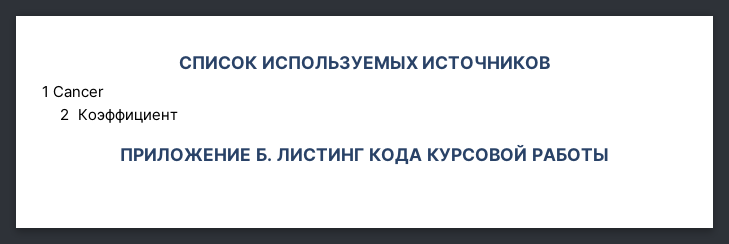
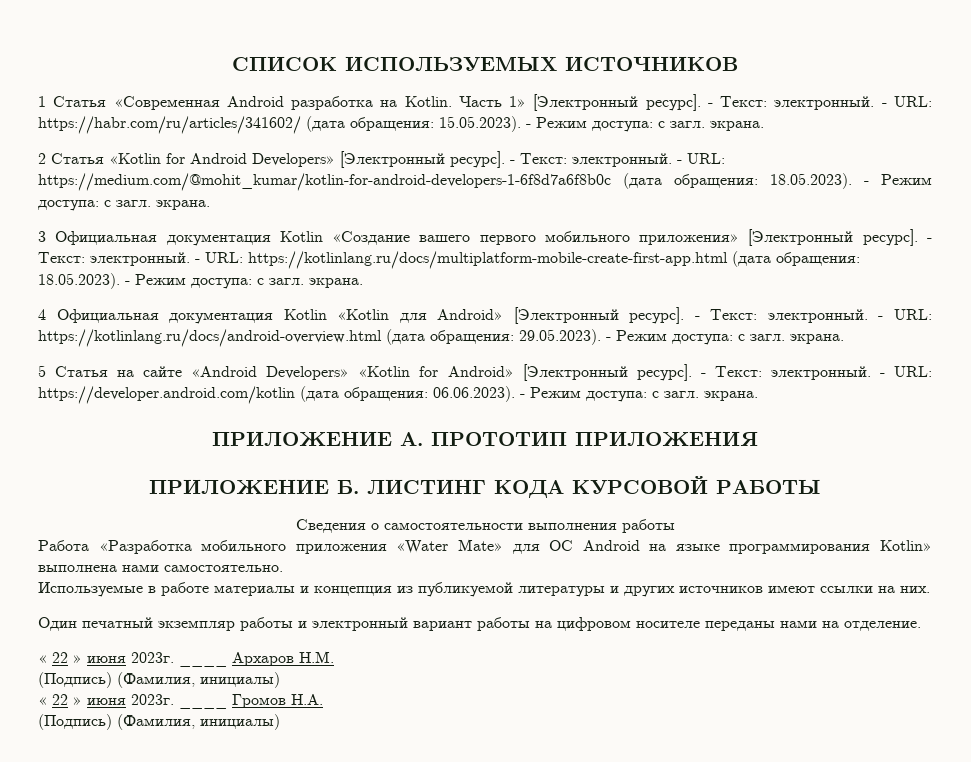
- 1 Cancer
- 2 Коэффициент
+ 1 Статья «Современная Android разработка на Kotlin. Часть 1» [Электронный ресурс]. - Текст: электронный. - URL: https://habr.com/ru/articles/341602/ (дата обращения: 15.05.2023). - Режим доступа: с загл. экрана.
+ 2 Статья «Kotlin for Android Developers» [Электронный ресурс]. - Текст: электронный. - URL: https://medium.com/@mohit_kumar/kotlin-for-android-developers-1-6f8d7a6f8b0c (дата обращения: 18.05.2023). - Режим доступа: с загл. экрана.
+ 3 Официальная документация Kotlin «Создание вашего первого мобильного приложения» [Электронный ресурс]. - Текст: электронный. - URL: https://kotlinlang.ru/docs/multiplatform-mobile-create-first-app.html (дата обращения: 18.05.2023). - Режим доступа: с загл. экрана.
+ 4 Официальная документация Kotlin «Kotlin для Android» [Электронный ресурс]. - Текст: электронный. - URL: https://kotlinlang.ru/docs/android-overview.html (дата обращения: 29.05.2023). - Режим доступа: с загл. экрана.
+ 5 Статья на сайте «Android Developers» «Kotlin for Android» [Электронный ресурс]. - Текст: электронный. - URL: https://developer.android.com/kotlin (дата обращения: 06.06.2023). - Режим доступа: с загл. экрана.
+ ПРИЛОЖЕНИЕ А. ПРОТОТИП ПРИЛОЖЕНИЯ
+ Сведения о самостоятельности выполнения работы
+ Работа «Разработка мобильного приложения «Water Mate» для ОС Android на языке программирования Kotlin» выполнена нами самостоятельно.
+ Используемые в работе материалы и концепция из публикуемой литературы и других источников имеют ссылки на них.
+ Один печатный экземпляр работы и электронный вариант работы на цифровом носителе переданы нами на отделение.
+ « 22 » июня 2023г. ____ Архаров Н.М.
+ (Подпись) (Фамилия, инициалы)
+ « 22 » июня 2023г. ____ Громов Н.А.
+ (Подпись) (Фамилия, инициалы)

